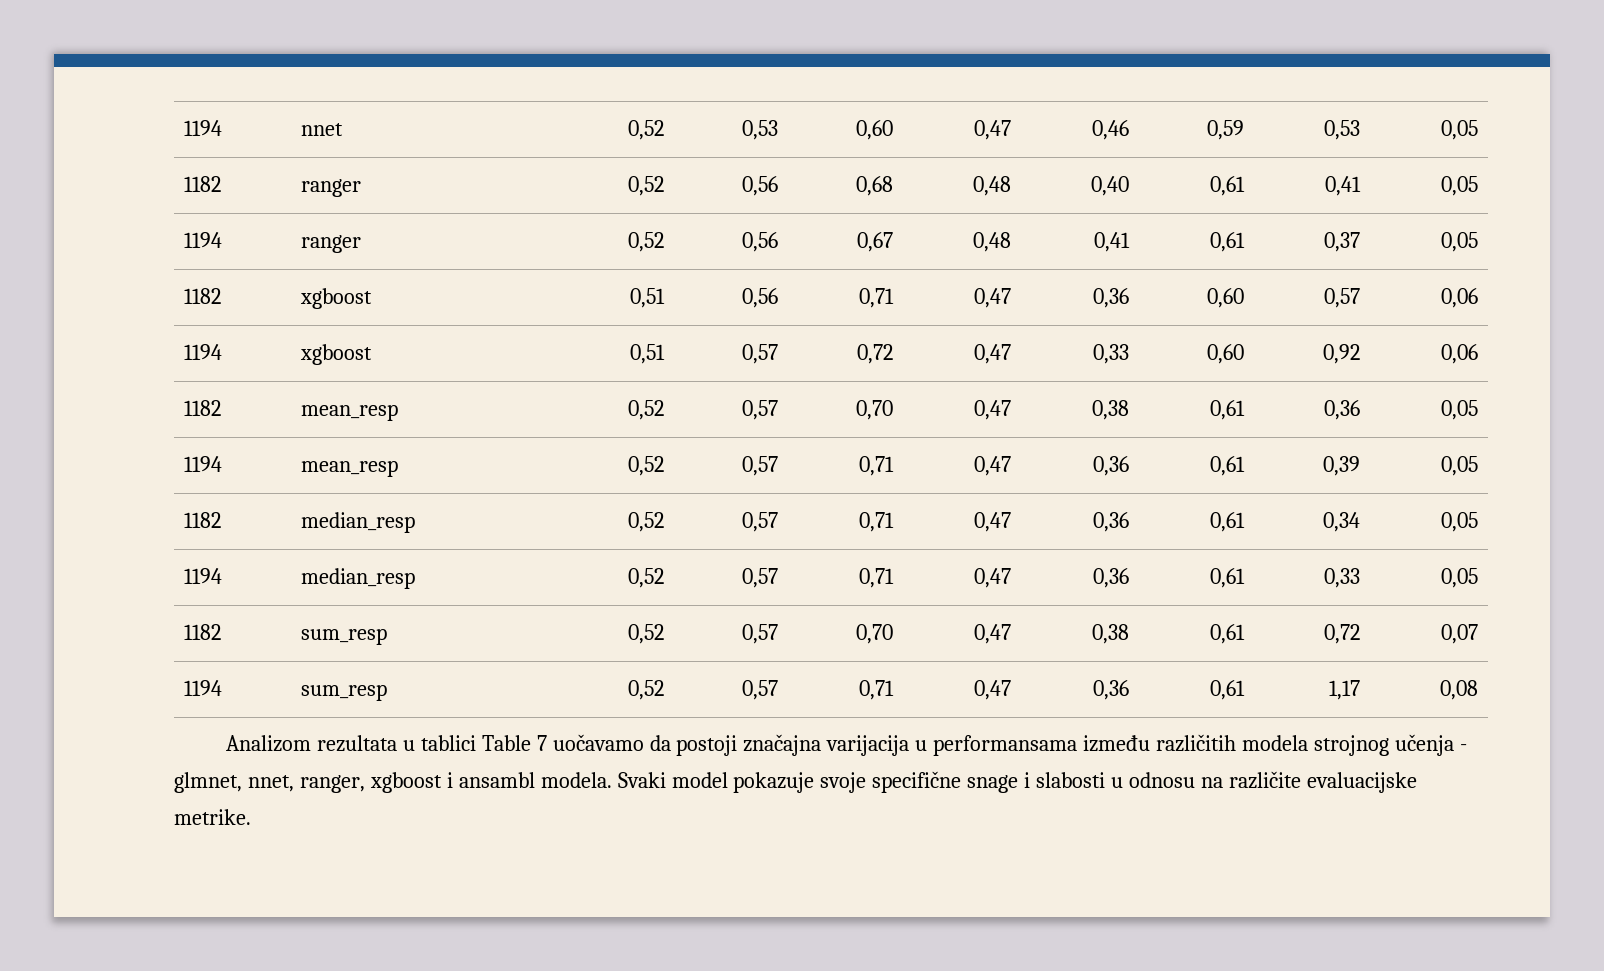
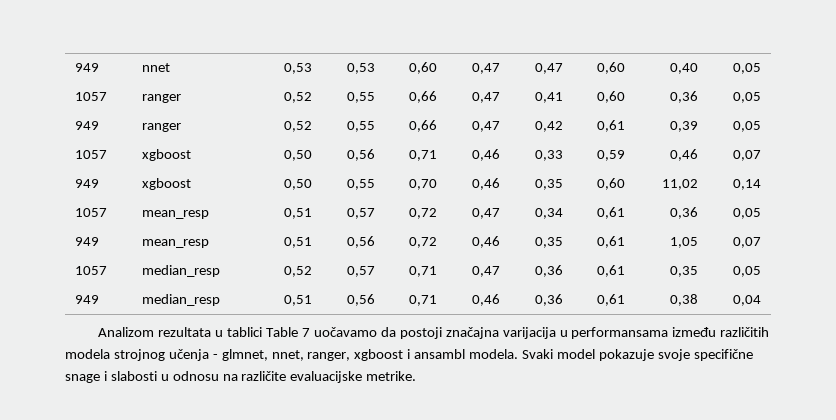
- 1194 | nnet | 0,52 | 0,53 | 0,60 | 0,47 | 0,46 | 0,59 | 0,53 | 0,05
- 1182 | ranger | 0,52 | 0,56 | 0,68 | 0,48 | 0,40 | 0,61 | 0,41 | 0,05
- 1194 | ranger | 0,52 | 0,56 | 0,67 | 0,48 | 0,41 | 0,61 | 0,37 | 0,05
- 1182 | xgboost | 0,51 | 0,56 | 0,71 | 0,47 | 0,36 | 0,60 | 0,57 | 0,06
- 1194 | xgboost | 0,51 | 0,57 | 0,72 | 0,47 | 0,33 | 0,60 | 0,92 | 0,06
- 1182 | mean_resp | 0,52 | 0,57 | 0,70 | 0,47 | 0,38 | 0,61 | 0,36 | 0,05
+ 949 | nnet | 0,53 | 0,53 | 0,60 | 0,47 | 0,47 | 0,60 | 0,40 | 0,05
+ 1057 | ranger | 0,52 | 0,55 | 0,66 | 0,47 | 0,41 | 0,60 | 0,36 | 0,05
+ 949 | ranger | 0,52 | 0,55 | 0,66 | 0,47 | 0,42 | 0,61 | 0,39 | 0,05
+ 1057 | xgboost | 0,50 | 0,56 | 0,71 | 0,46 | 0,33 | 0,59 | 0,46 | 0,07
+ 949 | xgboost | 0,50 | 0,55 | 0,70 | 0,46 | 0,35 | 0,60 | 11,02 | 0,14
+ 1057 | mean_resp | 0,51 | 0,57 | 0,72 | 0,47 | 0,34 | 0,61 | 0,36 | 0,05
- 1194 | mean_resp | 0,52 | 0,57 | 0,71 | 0,47 | 0,36 | 0,61 | 0,39 | 0,05
- 1182 | median_resp | 0,52 | 0,57 | 0,71 | 0,47 | 0,36 | 0,61 | 0,34 | 0,05
- 1194 | median_resp | 0,52 | 0,57 | 0,71 | 0,47 | 0,36 | 0,61 | 0,33 | 0,05
- 1182 | sum_resp | 0,52 | 0,57 | 0,70 | 0,47 | 0,38 | 0,61 | 0,72 | 0,07
- 1194 | sum_resp | 0,52 | 0,57 | 0,71 | 0,47 | 0,36 | 0,61 | 1,17 | 0,08
+ 949 | mean_resp | 0,51 | 0,56 | 0,72 | 0,46 | 0,35 | 0,61 | 1,05 | 0,07
+ 1057 | median_resp | 0,52 | 0,57 | 0,71 | 0,47 | 0,36 | 0,61 | 0,35 | 0,05
+ 949 | median_resp | 0,51 | 0,56 | 0,71 | 0,46 | 0,36 | 0,61 | 0,38 | 0,04

